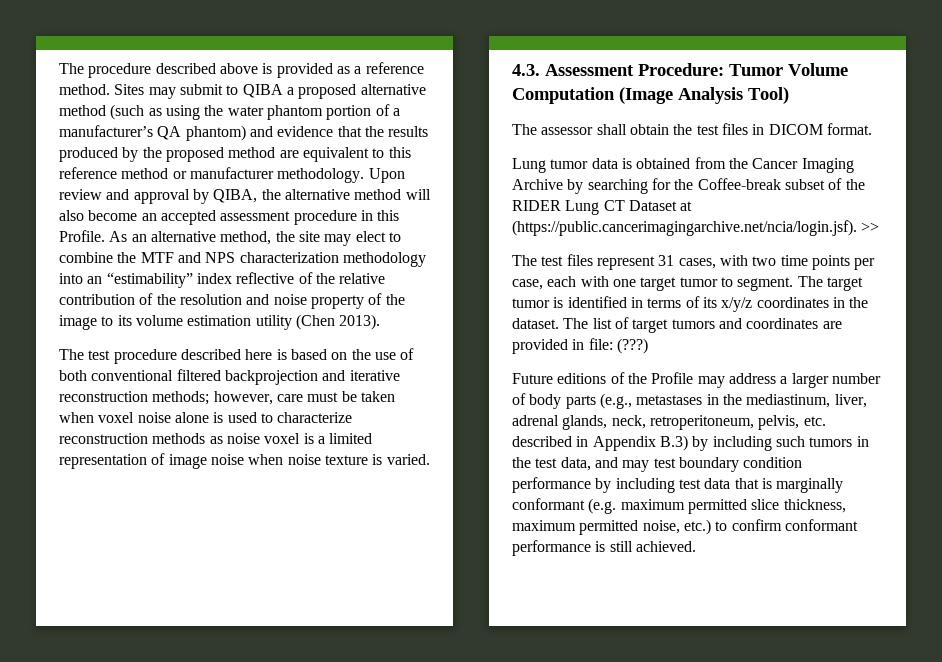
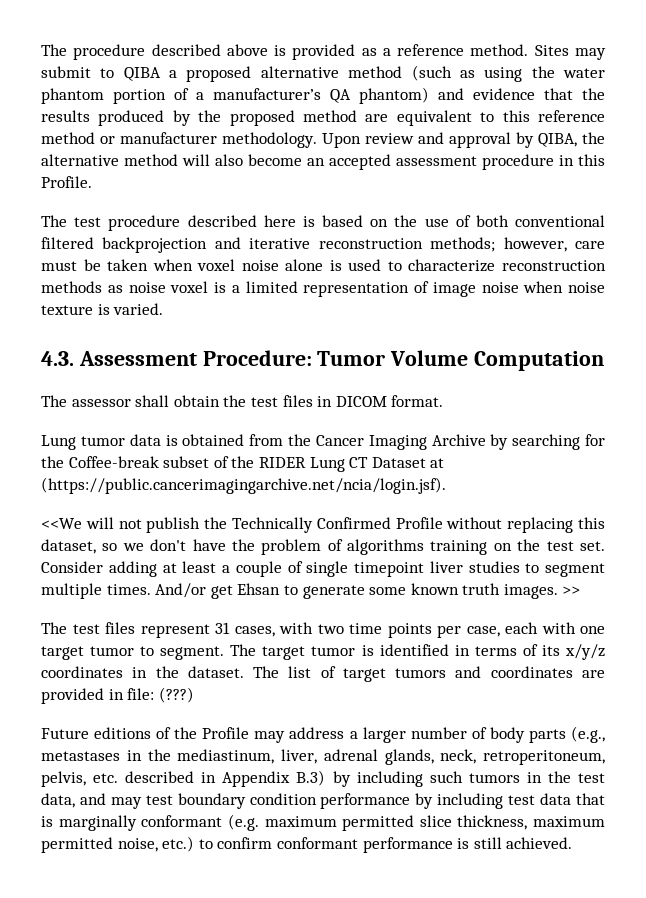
- As an alternative method, the site may elect to combine the MTF and NPS characterization methodology into an “estimability” index reflective of the relative contribution of the resolution and noise property of the image to its volume estimation utility (Chen 2013).
- 4.3. Assessment Procedure: Tumor Volume Computation (Image Analysis Tool)
+ 4.3. Assessment Procedure: Tumor Volume Computation
- Lung tumor data is obtained from the Cancer Imaging Archive by searching for the Coffee-break subset of the RIDER Lung CT Dataset at (https://public.cancerimagingarchive.net/ncia/login.jsf). >>
+ Lung tumor data is obtained from the Cancer Imaging Archive by searching for the Coffee-break subset of the RIDER Lung CT Dataset at (https://public.cancerimagingarchive.net/ncia/login.jsf).
+ <<We will not publish the Technically Confirmed Profile without replacing this dataset, so we don't have the problem of algorithms training on the test set. Consider adding at least a couple of single timepoint liver studies to segment multiple times. And/or get Ehsan to generate some known truth images. >>

